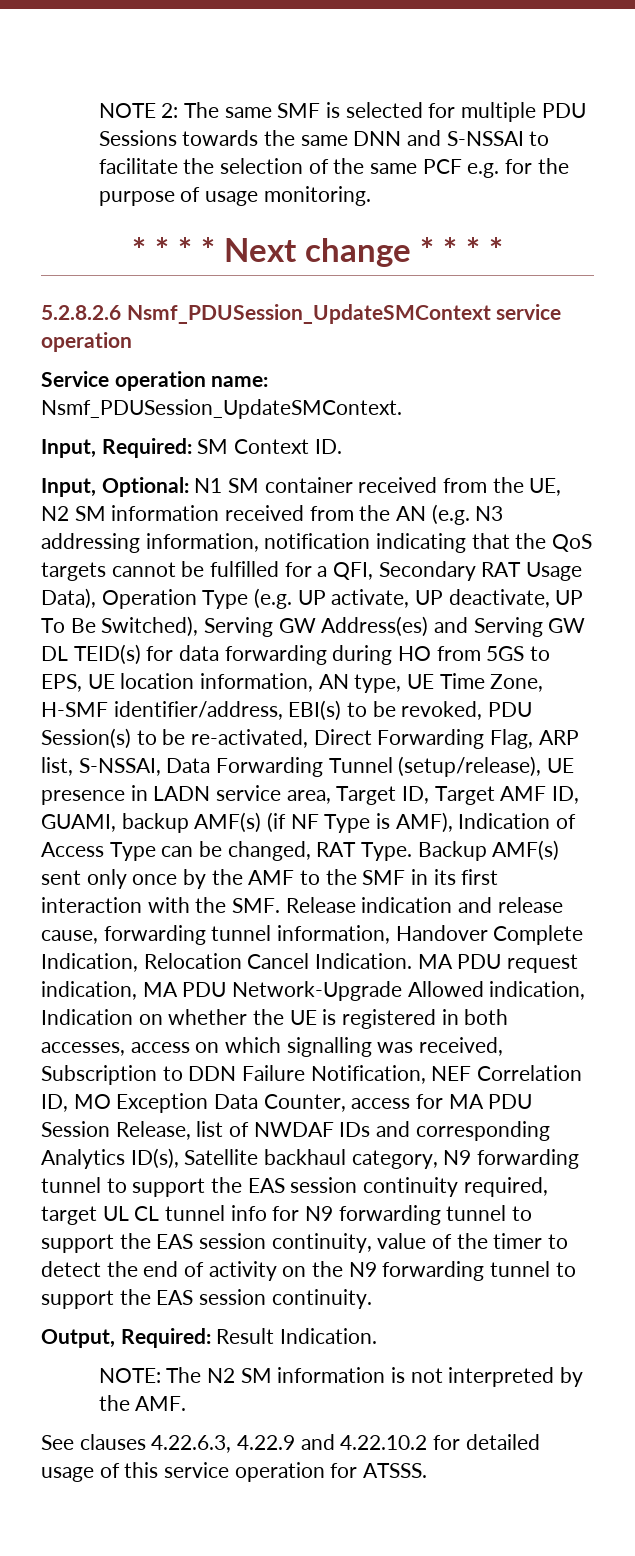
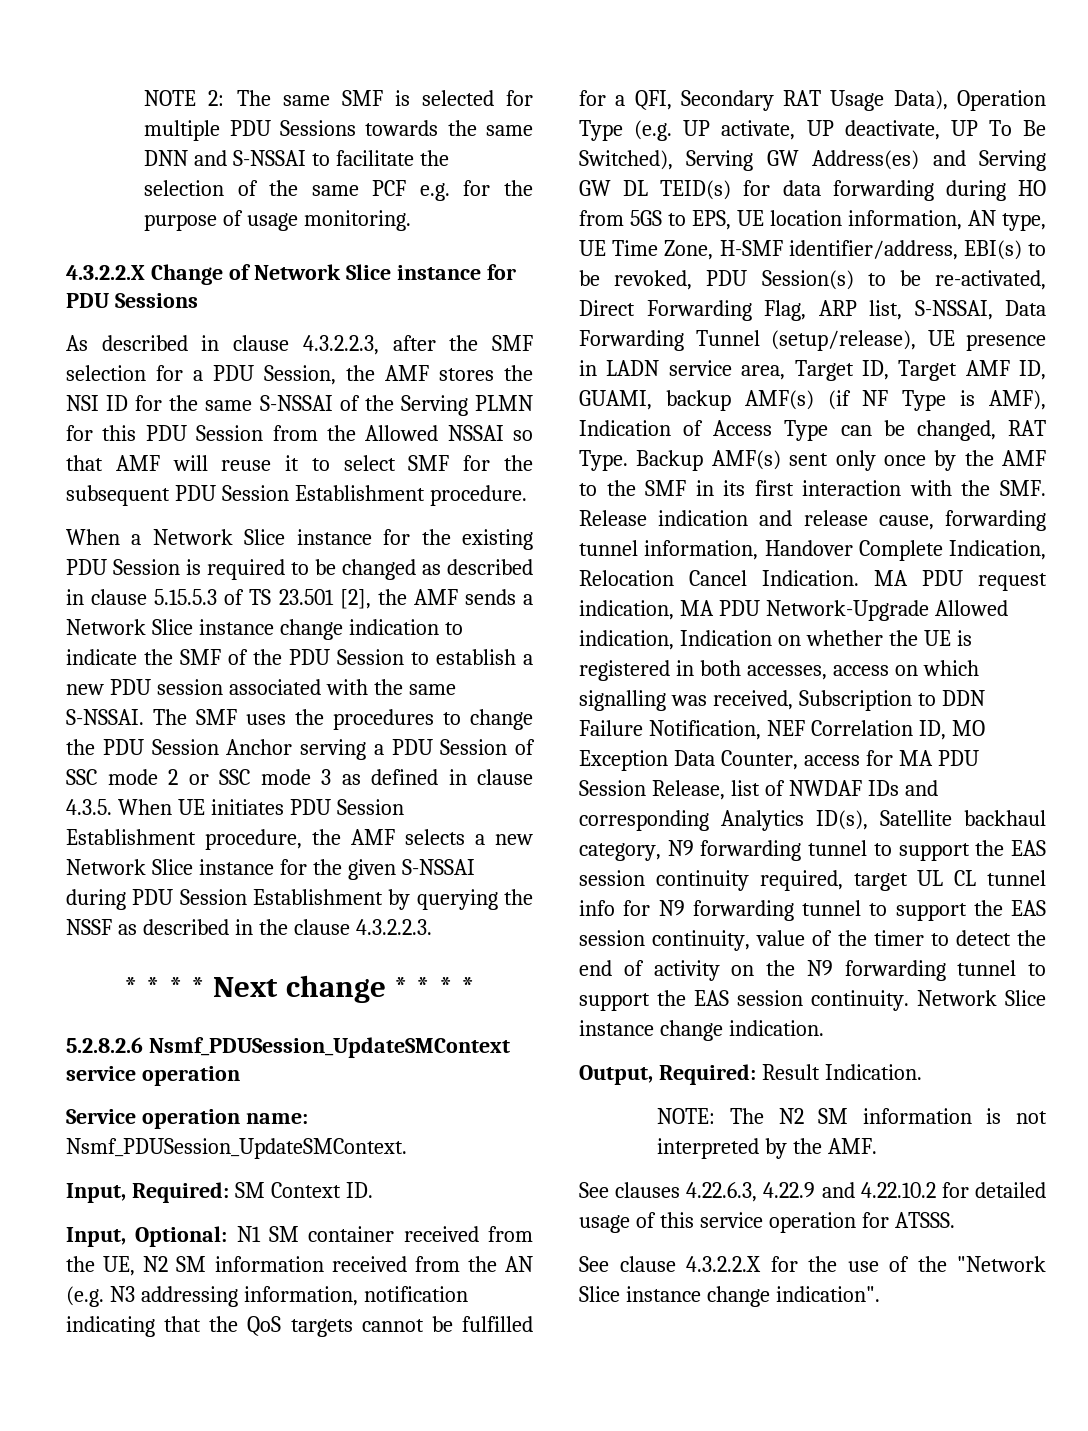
+ 4.3.2.2.X Change of Network Slice instance for PDU Sessions
+ As described in clause 4.3.2.2.3, after the SMF selection for a PDU Session, the AMF stores the NSI ID for the same S-NSSAI of the Serving PLMN for this PDU Session from the Allowed NSSAI so that AMF will reuse it to select SMF for the subsequent PDU Session Establishment procedure.
+ When a Network Slice instance for the existing PDU Session is required to be changed as described in clause 5.15.5.3 of TS 23.501 [2], the AMF sends a Network Slice instance change indication to indicate the SMF of the PDU Session to establish a new PDU session associated with the same S-NSSAI. The SMF uses the procedures to change the PDU Session Anchor serving a PDU Session of SSC mode 2 or SSC mode 3 as defined in clause 4.3.5. When UE initiates PDU Session Establishment procedure, the AMF selects a new Network Slice instance for the given S-NSSAI during PDU Session Establishment by querying the NSSF as described in the clause 4.3.2.2.3.
+ Network Slice instance change indication.
+ See clause 4.3.2.2.X for the use of the "Network Slice instance change indication".

